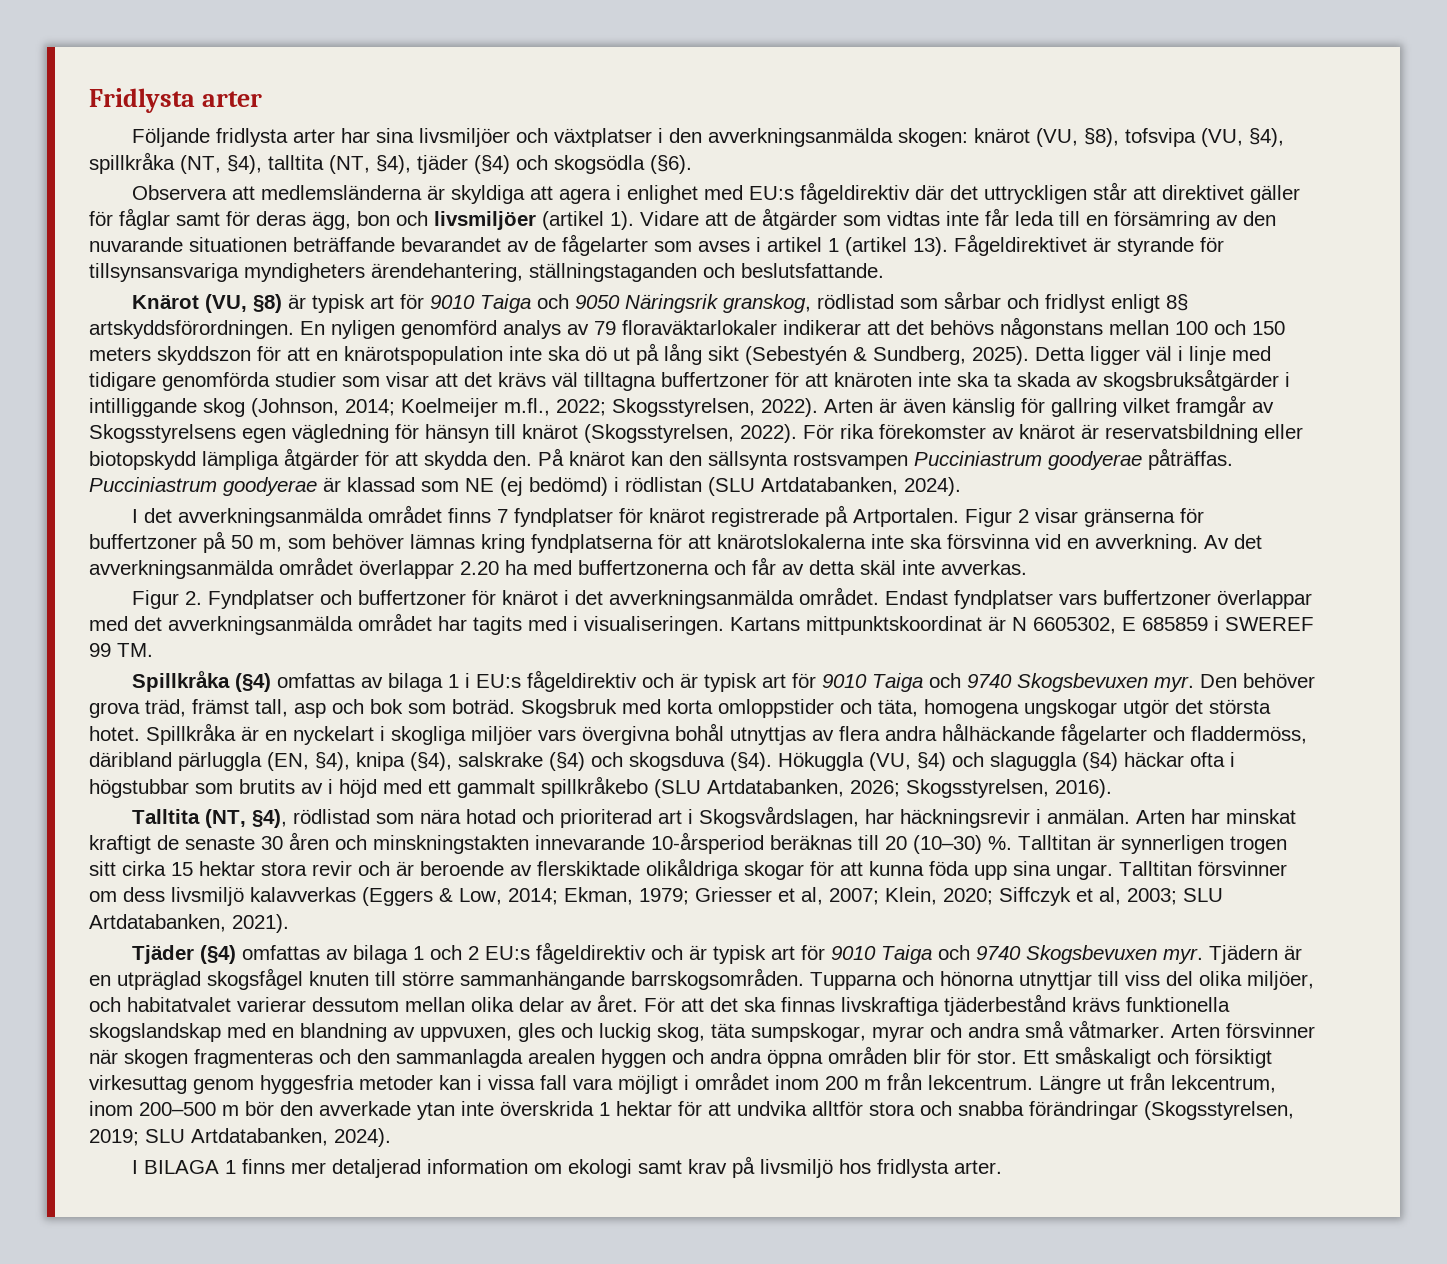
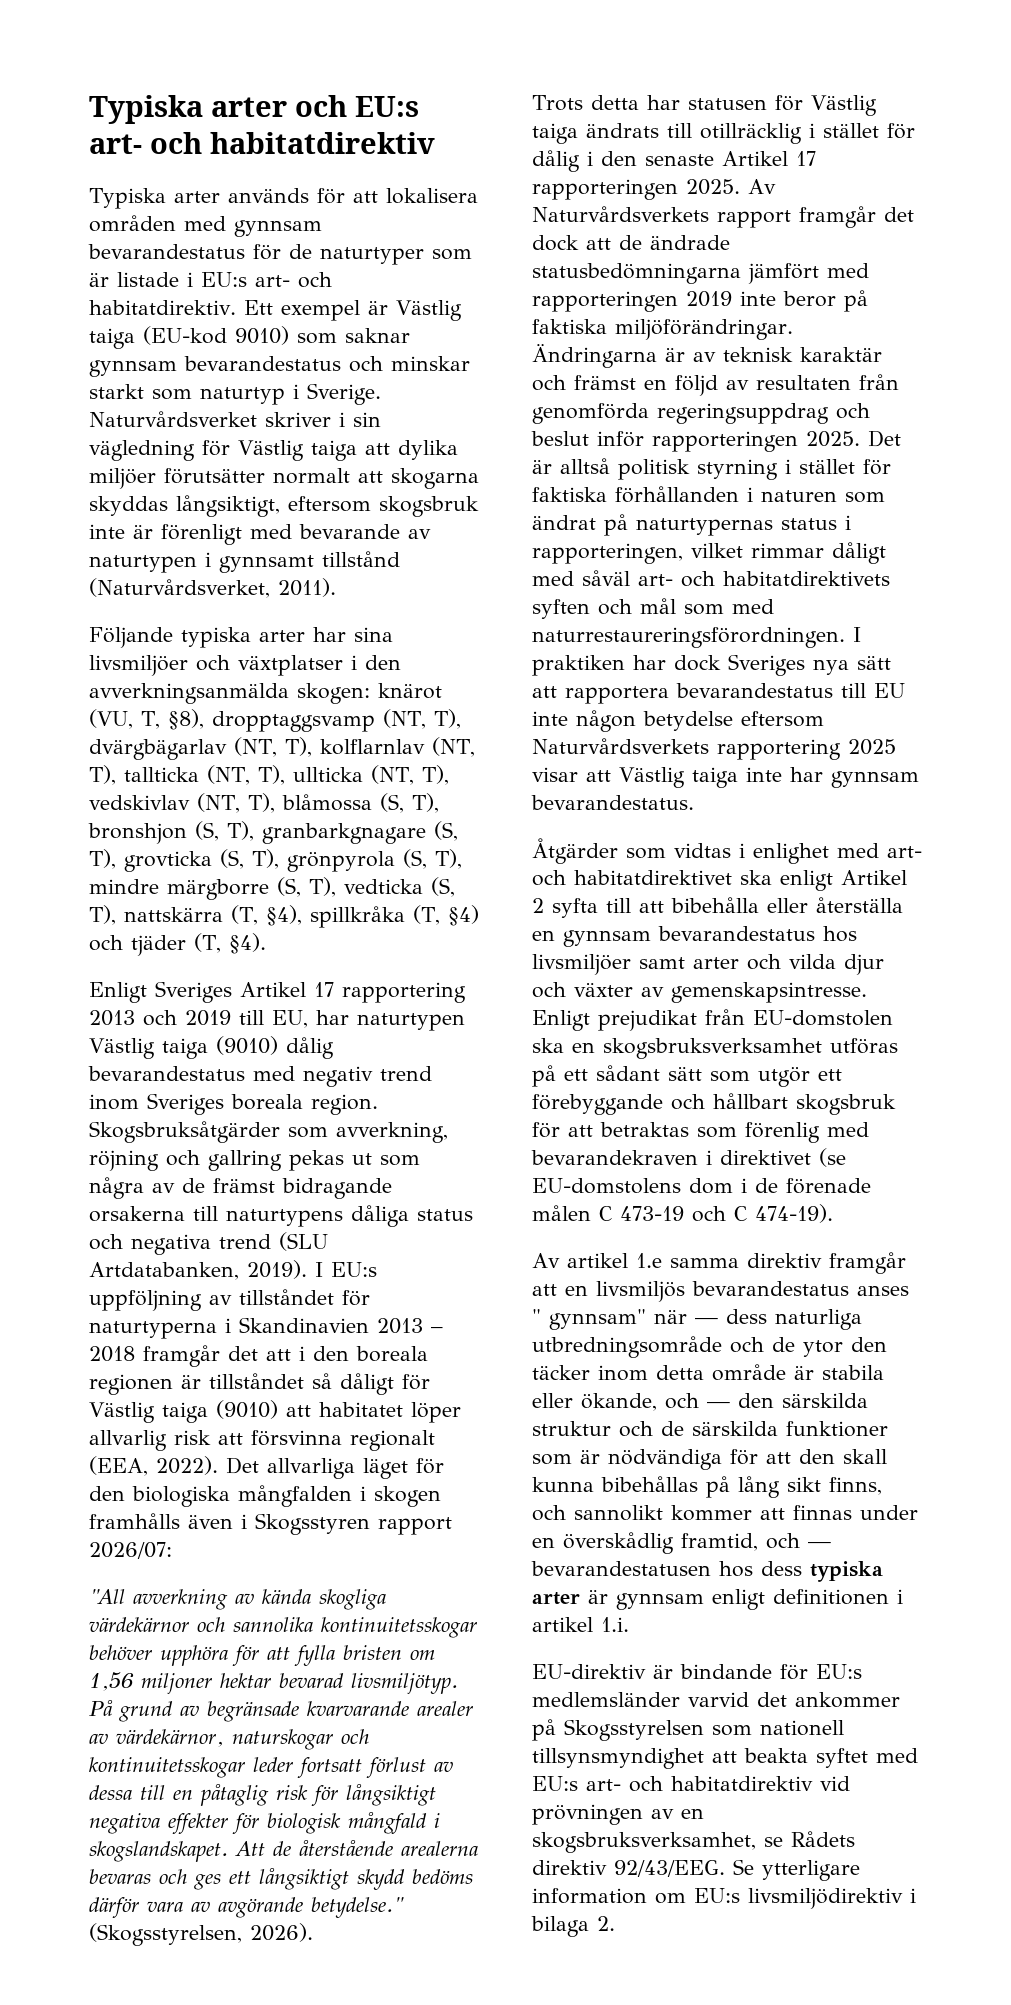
- Fridlysta arter
+ Typiska arter och EU:s art- och habitatdirektiv
+ Typiska arter används för att lokalisera områden med gynnsam bevarandestatus för de naturtyper som är listade i EU:s art- och habitatdirektiv. Ett exempel är Västlig taiga (EU-kod 9010) som saknar gynnsam bevarandestatus och minskar starkt som naturtyp i Sverige. Naturvårdsverket skriver i sin vägledning för Västlig taiga att dylika miljöer förutsätter normalt att skogarna skyddas långsiktigt, eftersom skogsbruk inte är förenligt med bevarande av naturtypen i gynnsamt tillstånd (Naturvårdsverket, 2011).
- Följande fridlysta arter har sina livsmiljöer och växtplatser i den avverkningsanmälda skogen: knärot (VU, §8), tofsvipa (VU, §4), spillkråka (NT, §4), talltita (NT, §4), tjäder (§4) och skogsödla (§6).
- Observera att medlemsländerna är skyldiga att agera i enlighet med EU:s fågeldirektiv där det uttryckligen står att direktivet gäller för fåglar samt för deras ägg, bon och livsmiljöer (artikel 1). Vidare att de åtgärder som vidtas inte får leda till en försämring av den nuvarande situationen beträffande bevarandet av de fågelarter som avses i artikel 1 (artikel 13). Fågeldirektivet är styrande för tillsynsansvariga myndigheters ärendehantering, ställningstaganden och beslutsfattande.
- Knärot (VU, §8) är typisk art för 9010 Taiga och 9050 Näringsrik granskog, rödlistad som sårbar och fridlyst enligt 8§ artskyddsförordningen. En nyligen genomförd analys av 79 floraväktarlokaler indikerar att det behövs någonstans mellan 100 och 150 meters skyddszon för att en knärotspopulation inte ska dö ut på lång sikt (Sebestyén & Sundberg, 2025). Detta ligger väl i linje med tidigare genomförda studier som visar att det krävs väl tilltagna buffertzoner för att knäroten inte ska ta skada av skogsbruksåtgärder i intilliggande skog (Johnson, 2014; Koelmeijer m.fl., 2022; Skogsstyrelsen, 2022). Arten är även känslig för gallring vilket framgår av Skogsstyrelsens egen vägledning för hänsyn till knärot (Skogsstyrelsen, 2022). För rika förekomster av knärot är reservatsbildning eller biotopskydd lämpliga åtgärder för att skydda den. På knärot kan den sällsynta rostsvampen Pucciniastrum goodyerae påträffas. Pucciniastrum goodyerae är klassad som NE (ej bedömd) i rödlistan (SLU Artdatabanken, 2024).
- I det avverkningsanmälda området finns 7 fyndplatser för knärot registrerade på Artportalen. Figur 2 visar gränserna för buffertzoner på 50 m, som behöver lämnas kring fyndplatserna för att knärotslokalerna inte ska försvinna vid en avverkning. Av det avverkningsanmälda området överlappar 2.20 ha med buffertzonerna och får av detta skäl inte avverkas.
- Figur 2. Fyndplatser och buffertzoner för knärot i det avverkningsanmälda området. Endast fyndplatser vars buffertzoner överlappar med det avverkningsanmälda området har tagits med i visualiseringen. Kartans mittpunktskoordinat är N 6605302, E 685859 i SWEREF 99 TM.
- Spillkråka (§4) omfattas av bilaga 1 i EU:s fågeldirektiv och är typisk art för 9010 Taiga och 9740 Skogsbevuxen myr. Den behöver grova träd, främst tall, asp och bok som boträd. Skogsbruk med korta omloppstider och täta, homogena ungskogar utgör det största hotet. Spillkråka är en nyckelart i skogliga miljöer vars övergivna bohål utnyttjas av flera andra hålhäckande fågelarter och fladdermöss, däribland pärluggla (EN, §4), knipa (§4), salskrake (§4) och skogsduva (§4). Hökuggla (VU, §4) och slaguggla (§4) häckar ofta i högstubbar som brutits av i höjd med ett gammalt spillkråkebo (SLU Artdatabanken, 2026; Skogsstyrelsen, 2016).
- Talltita (NT, §4), rödlistad som nära hotad och prioriterad art i Skogsvårdslagen, har häckningsrevir i anmälan. Arten har minskat kraftigt de senaste 30 åren och minskningstakten innevarande 10-årsperiod beräknas till 20 (10–30) %. Talltitan är synnerligen trogen sitt cirka 15 hektar stora revir och är beroende av flerskiktade olikåldriga skogar för att kunna föda upp sina ungar. Talltitan försvinner om dess livsmiljö kalavverkas (Eggers & Low, 2014; Ekman, 1979; Griesser et al, 2007; Klein, 2020; Siffczyk et al, 2003; SLU Artdatabanken, 2021).
- Tjäder (§4) omfattas av bilaga 1 och 2 EU:s fågeldirektiv och är typisk art för 9010 Taiga och 9740 Skogsbevuxen myr. Tjädern är en utpräglad skogsfågel knuten till större sammanhängande barrskogsområden. Tupparna och hönorna utnyttjar till viss del olika miljöer, och habitatvalet varierar dessutom mellan olika delar av året. För att det ska finnas livskraftiga tjäderbestånd krävs funktionella skogslandskap med en blandning av uppvuxen, gles och luckig skog, täta sumpskogar, myrar och andra små våtmarker. Arten försvinner när skogen fragmenteras och den sammanlagda arealen hyggen och andra öppna områden blir för stor. Ett småskaligt och försiktigt virkesuttag genom hyggesfria metoder kan i vissa fall vara möjligt i området inom 200 m från lekcentrum. Längre ut från lekcentrum, inom 200–500 m bör den avverkade ytan inte överskrida 1 hektar för att undvika alltför stora och snabba förändringar (Skogsstyrelsen, 2019; SLU Artdatabanken, 2024).
- I BILAGA 1 finns mer detaljerad information om ekologi samt krav på livsmiljö hos fridlysta arter.
+ Följande typiska arter har sina livsmiljöer och växtplatser i den avverkningsanmälda skogen: knärot (VU, T, §8), dropptaggsvamp (NT, T), dvärgbägarlav (NT, T), kolflarnlav (NT, T), tallticka (NT, T), ullticka (NT, T), vedskivlav (NT, T), blåmossa (S, T), bronshjon (S, T), granbarkgnagare (S, T), grovticka (S, T), grönpyrola (S, T), mindre märgborre (S, T), vedticka (S, T), nattskärra (T, §4), spillkråka (T, §4) och tjäder (T, §4).
+ Enligt Sveriges Artikel 17 rapportering 2013 och 2019 till EU, har naturtypen Västlig taiga (9010) dålig bevarandestatus med negativ trend inom Sveriges boreala region. Skogsbruksåtgärder som avverkning, röjning och gallring pekas ut som några av de främst bidragande orsakerna till naturtypens dåliga status och negativa trend (SLU Artdatabanken, 2019). I EU:s uppföljning av tillståndet för naturtyperna i Skandinavien 2013 – 2018 framgår det att i den boreala regionen är tillståndet så dåligt för Västlig taiga (9010) att habitatet löper allvarlig risk att försvinna regionalt (EEA, 2022). Det allvarliga läget för den biologiska mångfalden i skogen framhålls även i Skogsstyren rapport 2026/07:
+ "All avverkning av kända skogliga värdekärnor och sannolika kontinuitetsskogar behöver upphöra för att fylla bristen om 1,56 miljoner hektar bevarad livsmiljötyp. På grund av begränsade kvarvarande arealer av värdekärnor, naturskogar och kontinuitetsskogar leder fortsatt förlust av dessa till en påtaglig risk för långsiktigt negativa effekter för biologisk mångfald i skogslandskapet. Att de återstående arealerna bevaras och ges ett långsiktigt skydd bedöms därför vara av avgörande betydelse." (Skogsstyrelsen, 2026).
+ Trots detta har statusen för Västlig taiga ändrats till otillräcklig i stället för dålig i den senaste Artikel 17 rapporteringen 2025. Av Naturvårdsverkets rapport framgår det dock att de ändrade statusbedömningarna jämfört med rapporteringen 2019 inte beror på faktiska miljöförändringar. Ändringarna är av teknisk karaktär och främst en följd av resultaten från genomförda regeringsuppdrag och beslut inför rapporteringen 2025. Det är alltså politisk styrning i stället för faktiska förhållanden i naturen som ändrat på naturtypernas status i rapporteringen, vilket rimmar dåligt med såväl art- och habitatdirektivets syften och mål som med naturrestaureringsförordningen. I praktiken har dock Sveriges nya sätt att rapportera bevarandestatus till EU inte någon betydelse eftersom Naturvårdsverkets rapportering 2025 visar att Västlig taiga inte har gynnsam bevarandestatus.
+ Åtgärder som vidtas i enlighet med art- och habitatdirektivet ska enligt Artikel 2 syfta till att bibehålla eller återställa en gynnsam bevarandestatus hos livsmiljöer samt arter och vilda djur och växter av gemenskapsintresse. Enligt prejudikat från EU-domstolen ska en skogsbruksverksamhet utföras på ett sådant sätt som utgör ett förebyggande och hållbart skogsbruk för att betraktas som förenlig med bevarandekraven i direktivet (se EU-domstolens dom i de förenade målen C 473-19 och C 474-19).
+ Av artikel 1.e samma direktiv framgår att en livsmiljös bevarandestatus anses " gynnsam" när — dess naturliga utbredningsområde och de ytor den täcker inom detta område är stabila eller ökande, och — den särskilda struktur och de särskilda funktioner som är nödvändiga för att den skall kunna bibehållas på lång sikt finns, och sannolikt kommer att finnas under en överskådlig framtid, och — bevarandestatusen hos dess typiska arter är gynnsam enligt definitionen i artikel 1.i.
+ EU-direktiv är bindande för EU:s medlemsländer varvid det ankommer på Skogsstyrelsen som nationell tillsynsmyndighet att beakta syftet med EU:s art- och habitatdirektiv vid prövningen av en skogsbruksverksamhet, se Rådets direktiv 92/43/EEG. Se ytterligare information om EU:s livsmiljödirektiv i bilaga 2.

